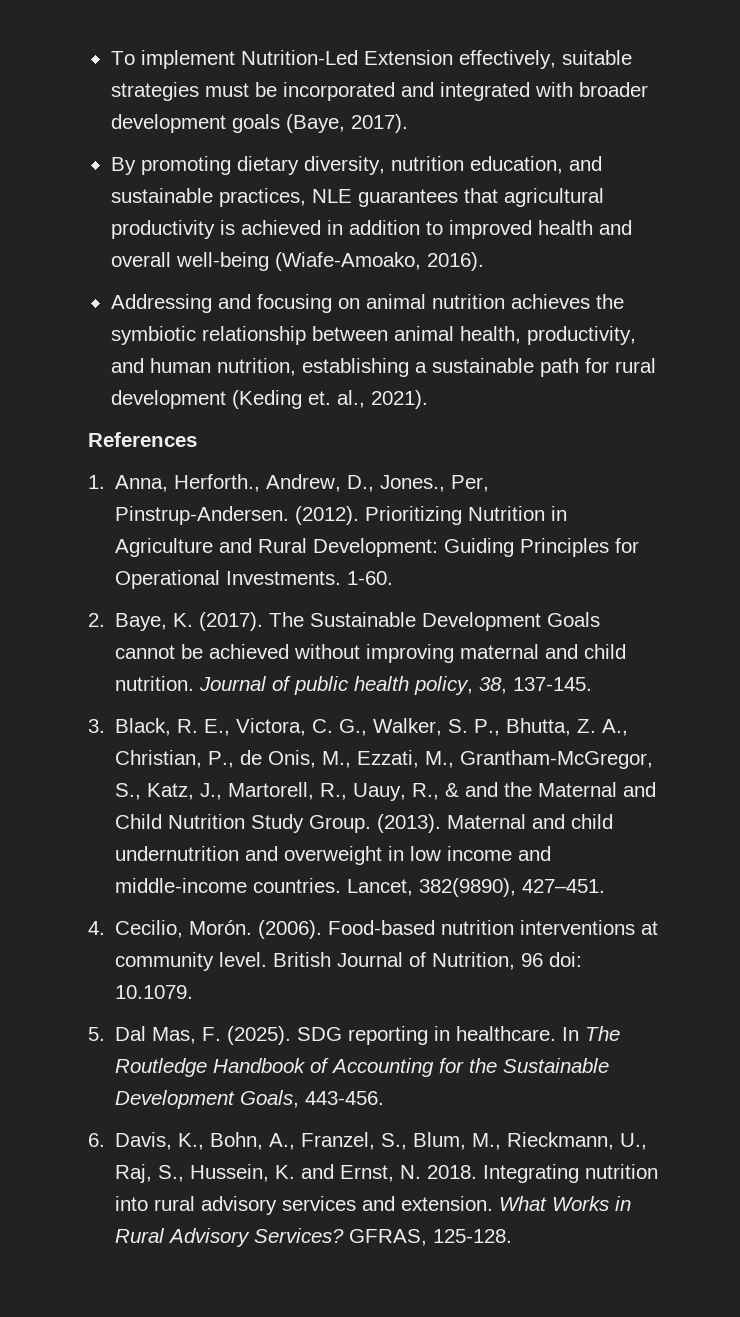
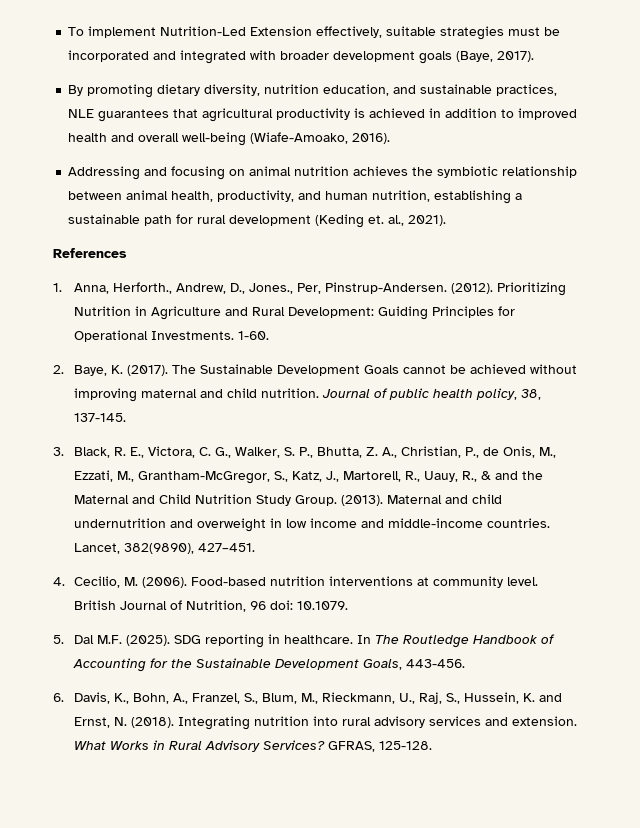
- 4. Cecilio, Morón. (2006).
+ 4. Cecilio, M. (2006).
- 5. Dal Mas, F. (2025).
+ 5. Dal M.F. (2025).
- 6. Davis, K., Bohn, A., Franzel, S., Blum, M., Rieckmann, U., Raj, S., Hussein, K. and Ernst, N. 2018.
+ 6. Davis, K., Bohn, A., Franzel, S., Blum, M., Rieckmann, U., Raj, S., Hussein, K. and Ernst, N. (2018).

